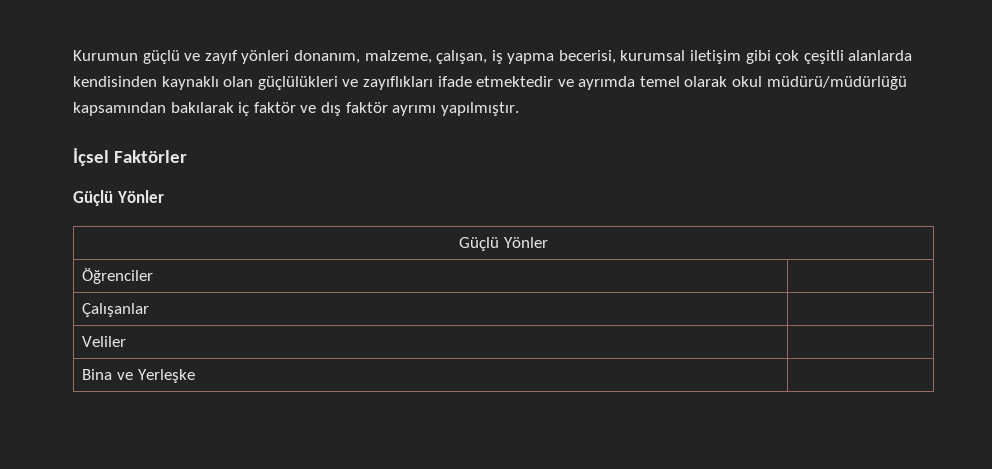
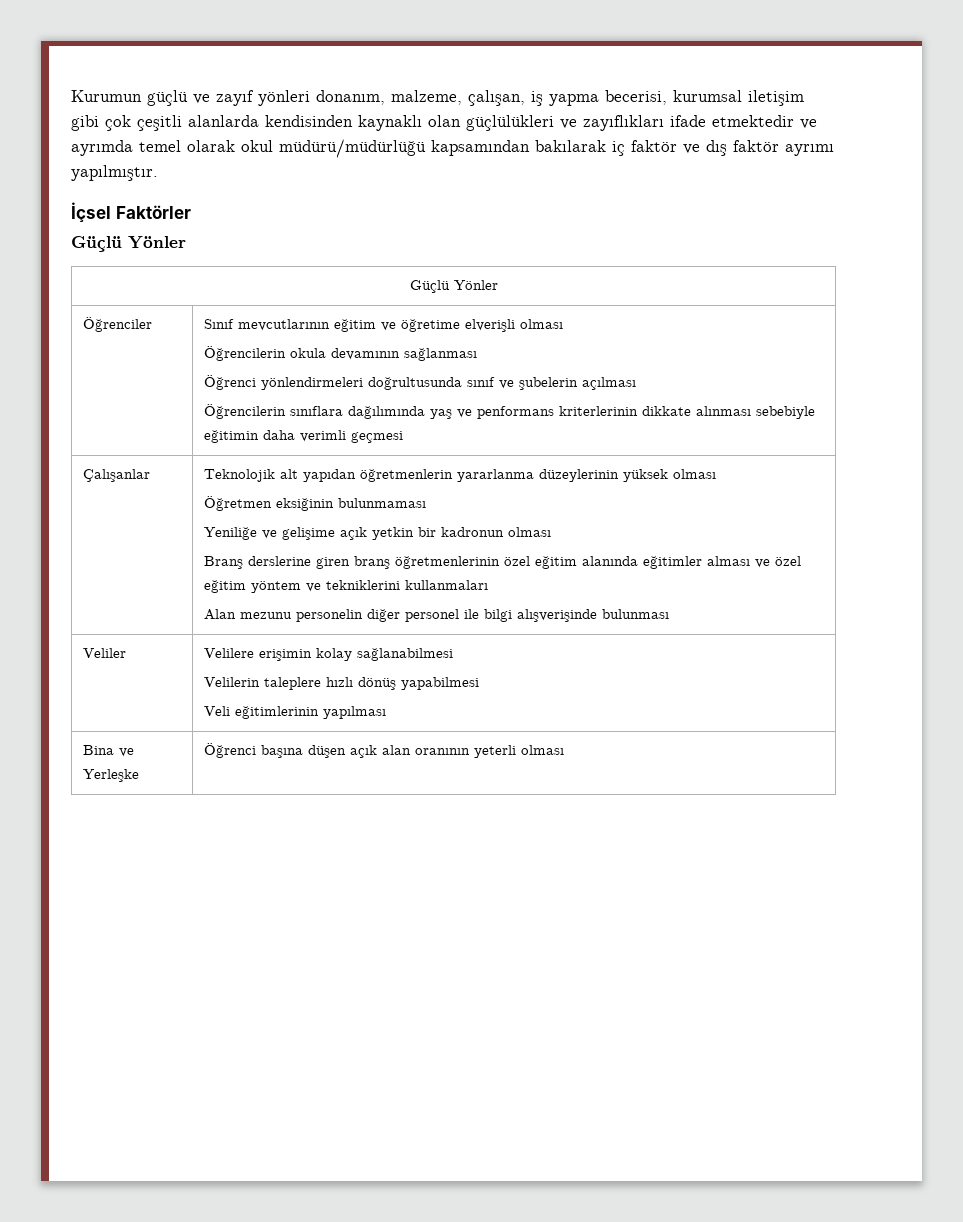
- Öğrenciler |
- Çalışanlar |
- Veliler |
- Bina ve Yerleşke |
+ Öğrenciler | Sınıf mevcutlarının eğitim ve öğretime elverişli olması
+ Öğrencilerin okula devamının sağlanması
+ Öğrenci yönlendirmeleri doğrultusunda sınıf ve şubelerin açılması
+ Öğrencilerin sınıflara dağılımında yaş ve penformans kriterlerinin dikkate alınması sebebiyle eğitimin daha verimli geçmesi
+ Çalışanlar | Teknolojik alt yapıdan öğretmenlerin yararlanma düzeylerinin yüksek olması
+ Öğretmen eksiğinin bulunmaması
+ Yeniliğe ve gelişime açık yetkin bir kadronun olması
+ Branş derslerine giren branş öğretmenlerinin özel eğitim alanında eğitimler alması ve özel eğitim yöntem ve tekniklerini kullanmaları
+ Alan mezunu personelin diğer personel ile bilgi alışverişinde bulunması
+ Veliler | Velilere erişimin kolay sağlanabilmesi
+ Velilerin taleplere hızlı dönüş yapabilmesi
+ Veli eğitimlerinin yapılması
+ Bina ve Yerleşke | Öğrenci başına düşen açık alan oranının yeterli olması

